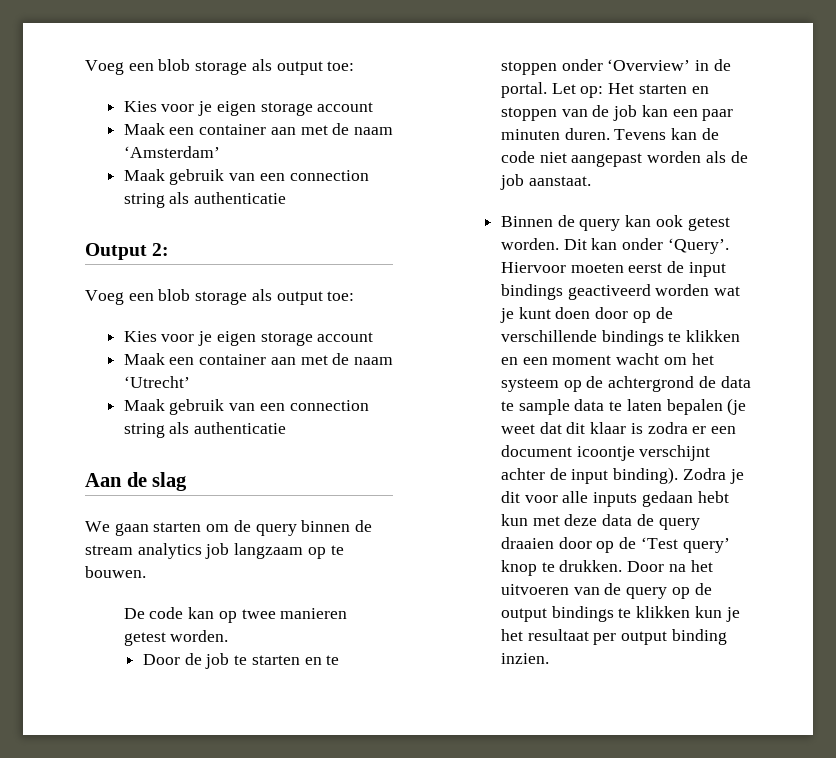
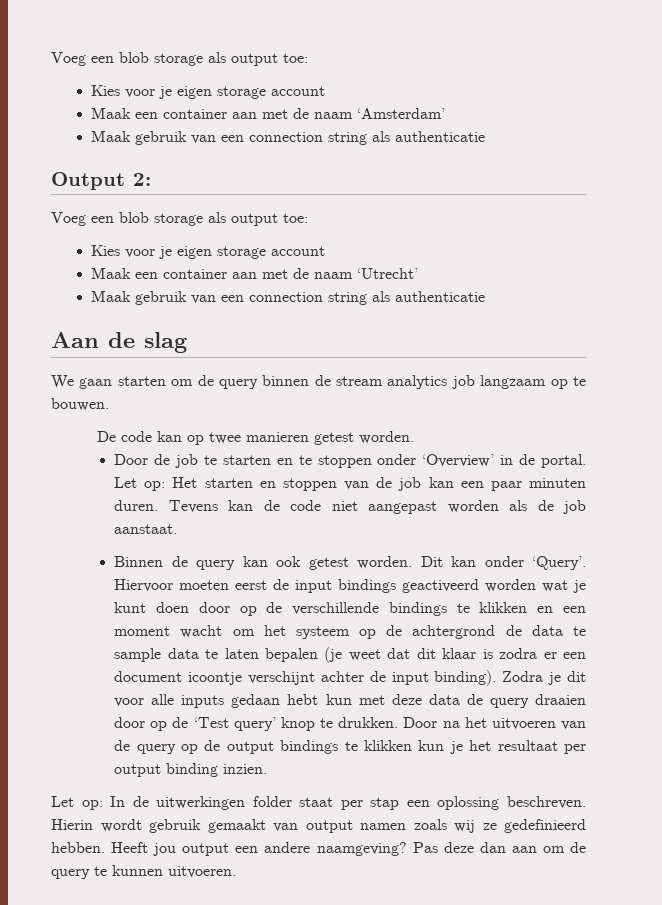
+ Let op: In de uitwerkingen folder staat per stap een oplossing beschreven. Hierin wordt gebruik gemaakt van output namen zoals wij ze gedefinieerd hebben. Heeft jou output een andere naamgeving? Pas deze dan aan om de query te kunnen uitvoeren.

